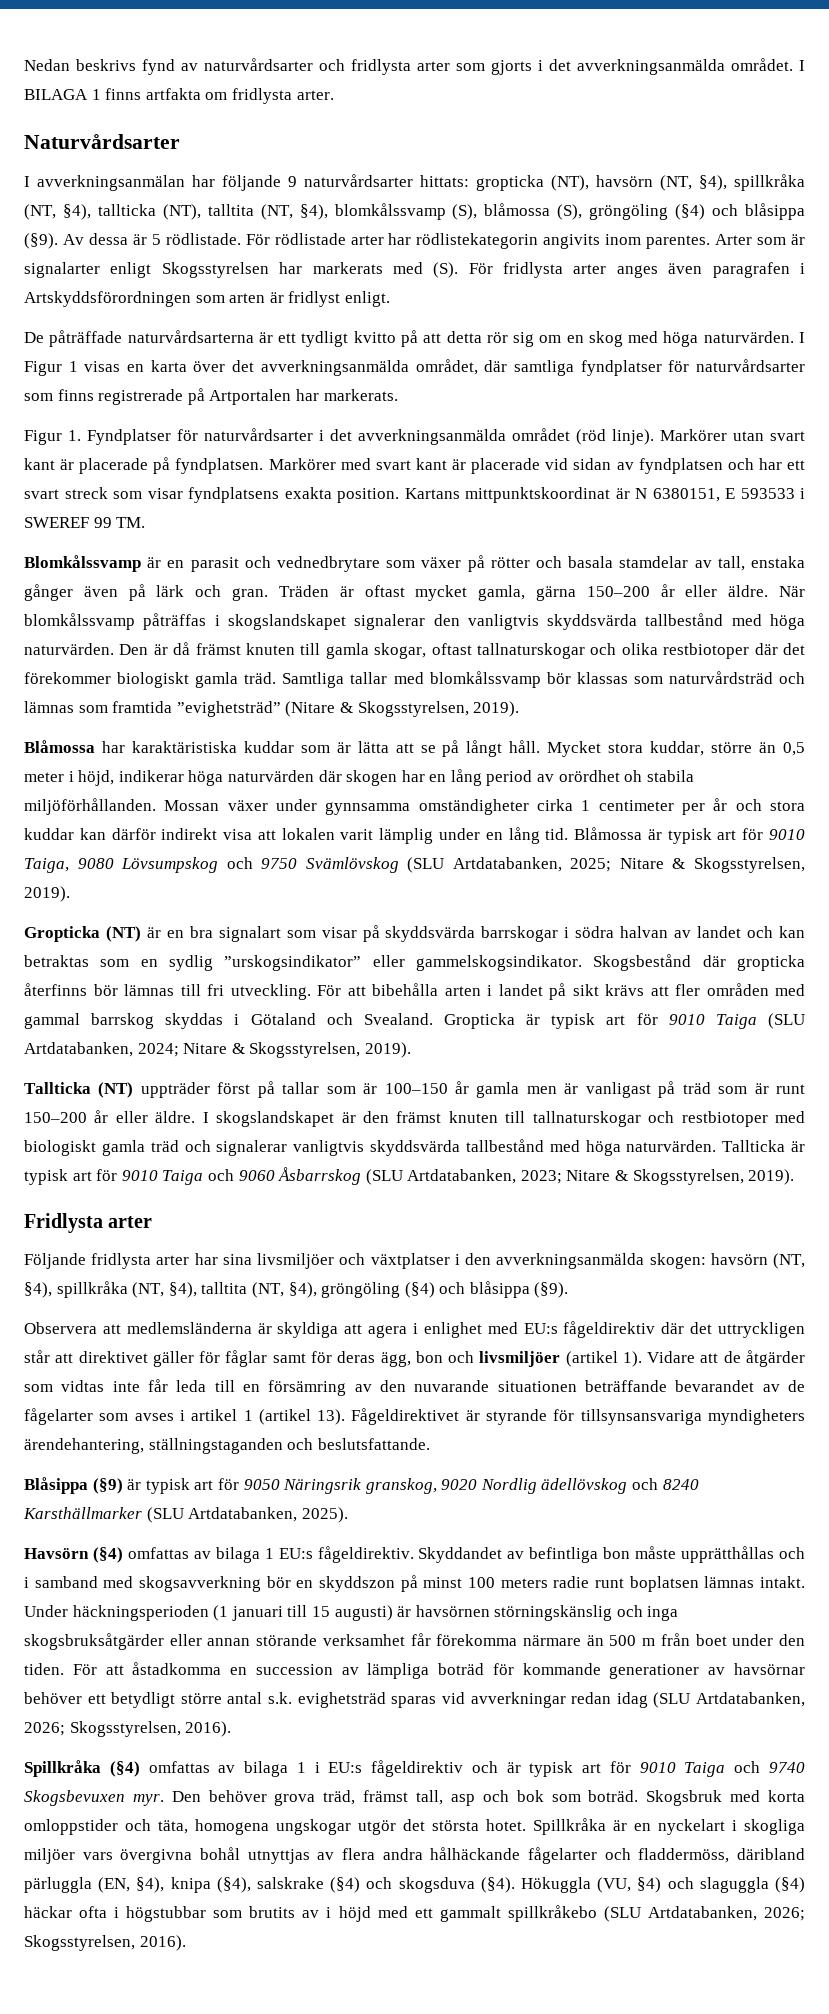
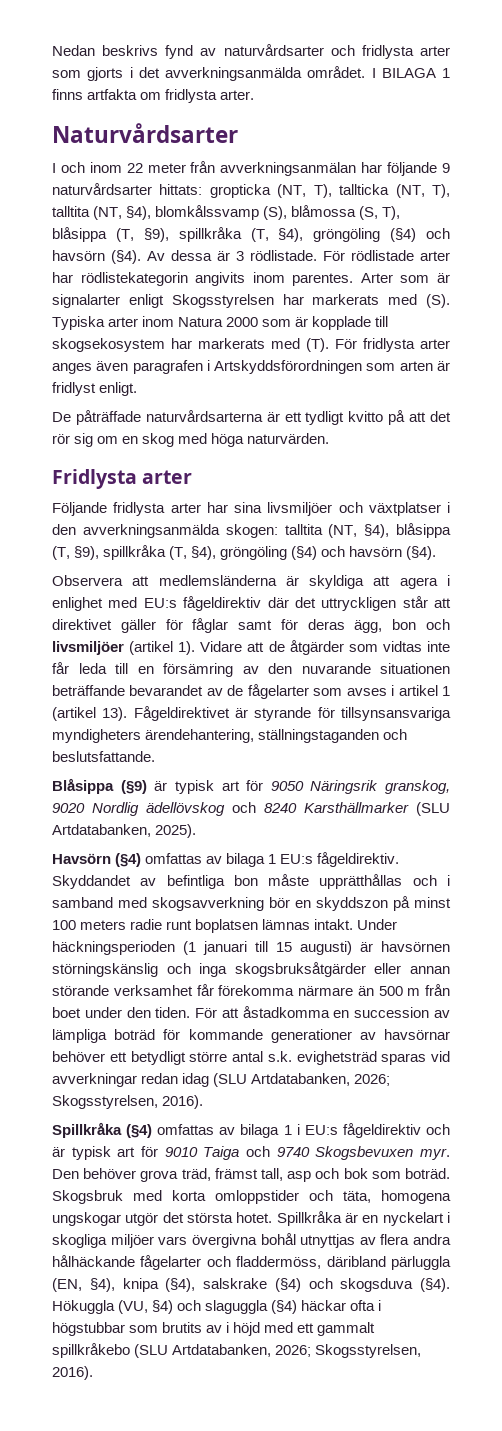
- I avverkningsanmälan har följande 9 naturvårdsarter hittats: gropticka (NT), havsörn (NT, §4), spillkråka (NT, §4), tallticka (NT), talltita (NT, §4), blomkålssvamp (S), blåmossa (S), gröngöling (§4) och blåsippa (§9).
+ I och inom 22 meter från avverkningsanmälan har följande 9 naturvårdsarter hittats: gropticka (NT, T), tallticka (NT, T), talltita (NT, §4), blomkålssvamp (S), blåmossa (S, T), blåsippa (T, §9), spillkråka (T, §4), gröngöling (§4) och havsörn (§4).
- Av dessa är 5 rödlistade.
+ Av dessa är 3 rödlistade.
- Arter som är signalarter enligt Skogsstyrelsen har markerats med (S). För fridlysta arter anges även paragrafen i Artskyddsförordningen som arten är fridlyst enligt.
+ Arter som är signalarter enligt Skogsstyrelsen har markerats med (S). Typiska arter inom Natura 2000 som är kopplade till skogsekosystem har markerats med (T). För fridlysta arter anges även paragrafen i Artskyddsförordningen som arten är fridlyst enligt.
- De påträffade naturvårdsarterna är ett tydligt kvitto på att detta rör sig om en skog med höga naturvärden. I Figur 1 visas en karta över det avverkningsanmälda området, där samtliga fyndplatser för naturvårdsarter som finns registrerade på Artportalen har markerats.
- Figur 1. Fyndplatser för naturvårdsarter i det avverkningsanmälda området (röd linje). Markörer utan svart kant är placerade på fyndplatsen. Markörer med svart kant är placerade vid sidan av fyndplatsen och har ett svart streck som visar fyndplatsens exakta position. Kartans mittpunktskoordinat är N 6380151, E 593533 i SWEREF 99 TM.
- Blomkålssvamp är en parasit och vednedbrytare som växer på rötter och basala stamdelar av tall, enstaka gånger även på lärk och gran. Träden är oftast mycket gamla, gärna 150–200 år eller äldre. När blomkålssvamp påträffas i skogslandskapet signalerar den vanligtvis skyddsvärda tallbestånd med höga naturvärden. Den är då främst knuten till gamla skogar, oftast tallnaturskogar och olika restbiotoper där det förekommer biologiskt gamla träd. Samtliga tallar med blomkålssvamp bör klassas som naturvårdsträd och lämnas som framtida ”evighetsträd” (Nitare & Skogsstyrelsen, 2019).
- Blåmossa har karaktäristiska kuddar som är lätta att se på långt håll. Mycket stora kuddar, större än 0,5 meter i höjd, indikerar höga naturvärden där skogen har en lång period av orördhet oh stabila miljöförhållanden. Mossan växer under gynnsamma omständigheter cirka 1 centimeter per år och stora kuddar kan därför indirekt visa att lokalen varit lämplig under en lång tid. Blåmossa är typisk art för 9010 Taiga, 9080 Lövsumpskog och 9750 Svämlövskog (SLU Artdatabanken, 2025; Nitare & Skogsstyrelsen, 2019).
- Gropticka (NT) är en bra signalart som visar på skyddsvärda barrskogar i södra halvan av landet och kan betraktas som en sydlig ”urskogsindikator” eller gammelskogsindikator. Skogsbestånd där gropticka återfinns bör lämnas till fri utveckling. För att bibehålla arten i landet på sikt krävs att fler områden med gammal barrskog skyddas i Götaland och Svealand. Gropticka är typisk art för 9010 Taiga (SLU Artdatabanken, 2024; Nitare & Skogsstyrelsen, 2019).
- Tallticka (NT) uppträder först på tallar som är 100–150 år gamla men är vanligast på träd som är runt 150–200 år eller äldre. I skogslandskapet är den främst knuten till tallnaturskogar och restbiotoper med biologiskt gamla träd och signalerar vanligtvis skyddsvärda tallbestånd med höga naturvärden. Tallticka är typisk art för 9010 Taiga och 9060 Åsbarrskog (SLU Artdatabanken, 2023; Nitare & Skogsstyrelsen, 2019).
+ De påträffade naturvårdsarterna är ett tydligt kvitto på att det rör sig om en skog med höga naturvärden.
- Följande fridlysta arter har sina livsmiljöer och växtplatser i den avverkningsanmälda skogen: havsörn (NT, §4), spillkråka (NT, §4), talltita (NT, §4), gröngöling (§4) och blåsippa (§9).
+ Följande fridlysta arter har sina livsmiljöer och växtplatser i den avverkningsanmälda skogen: talltita (NT, §4), blåsippa (T, §9), spillkråka (T, §4), gröngöling (§4) och havsörn (§4).

